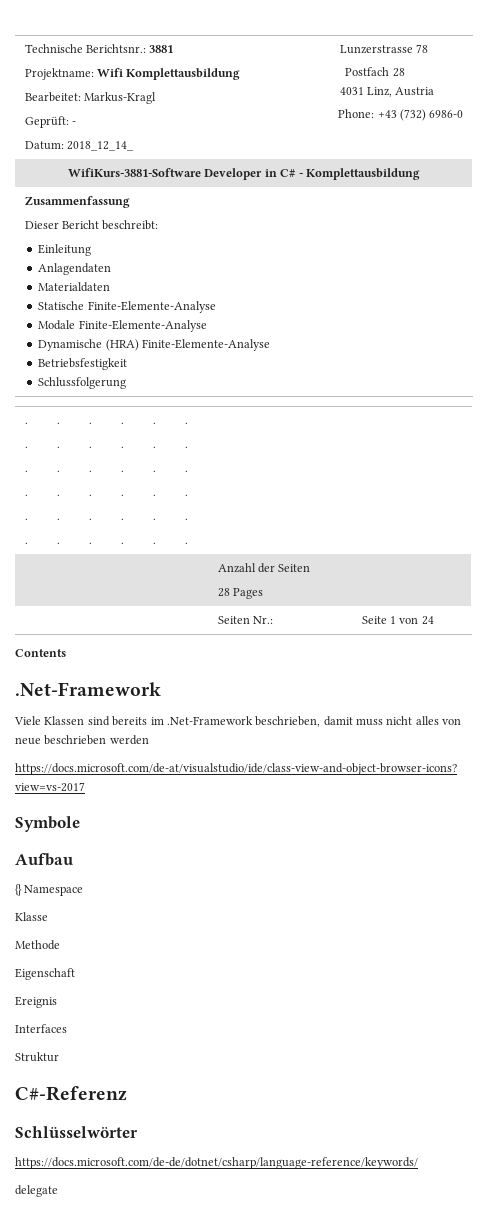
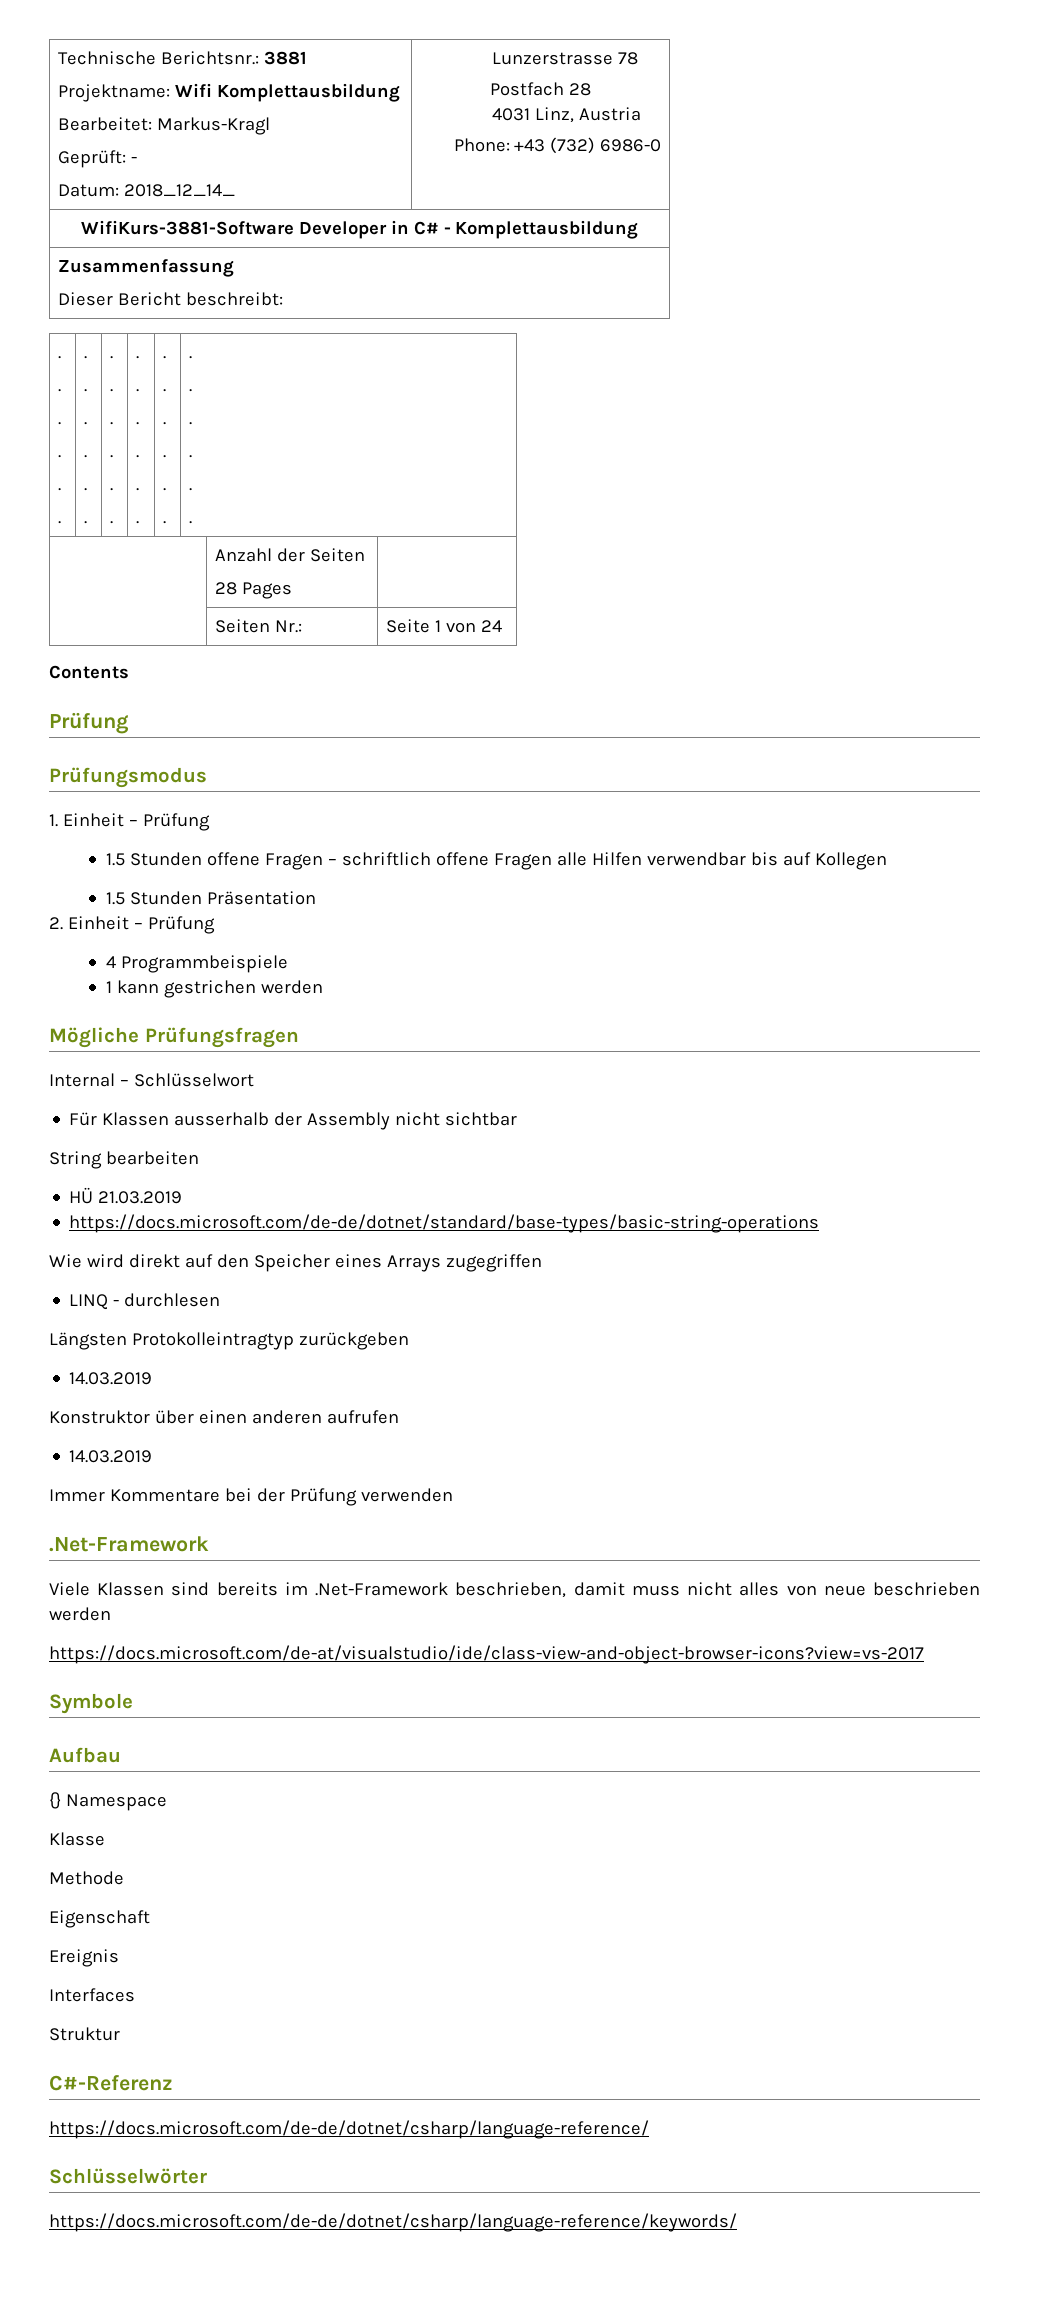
  Zusammenfassung
  Dieser Bericht beschreibt:
- Einleitung
- Anlagendaten
- Materialdaten
- Statische Finite-Elemente-Analyse
- Modale Finite-Elemente-Analyse
- Dynamische (HRA) Finite-Elemente-Analyse
- Betriebsfestigkeit
- Schlussfolgerung
  Contents
+ Prüfung
+ Prüfungsmodus
+ 1. Einheit – Prüfung
+ 1.5 Stunden offene Fragen – schriftlich offene Fragen alle Hilfen verwendbar bis auf Kollegen
+ 1.5 Stunden Präsentation
+ 2. Einheit – Prüfung
+ 4 Programmbeispiele
+ 1 kann gestrichen werden
+ Mögliche Prüfungsfragen
+ Internal – Schlüsselwort
+ Für Klassen ausserhalb der Assembly nicht sichtbar
+ String bearbeiten
+ HÜ 21.03.2019
+ https://docs.microsoft.com/de-de/dotnet/standard/base-types/basic-string-operations
+ Wie wird direkt auf den Speicher eines Arrays zugegriffen
+ LINQ - durchlesen
+ Längsten Protokolleintragtyp zurückgeben
+ 14.03.2019
+ Konstruktor über einen anderen aufrufen
+ 14.03.2019
+ Immer Kommentare bei der Prüfung verwenden
+ https://docs.microsoft.com/de-de/dotnet/csharp/language-reference/
- delegate

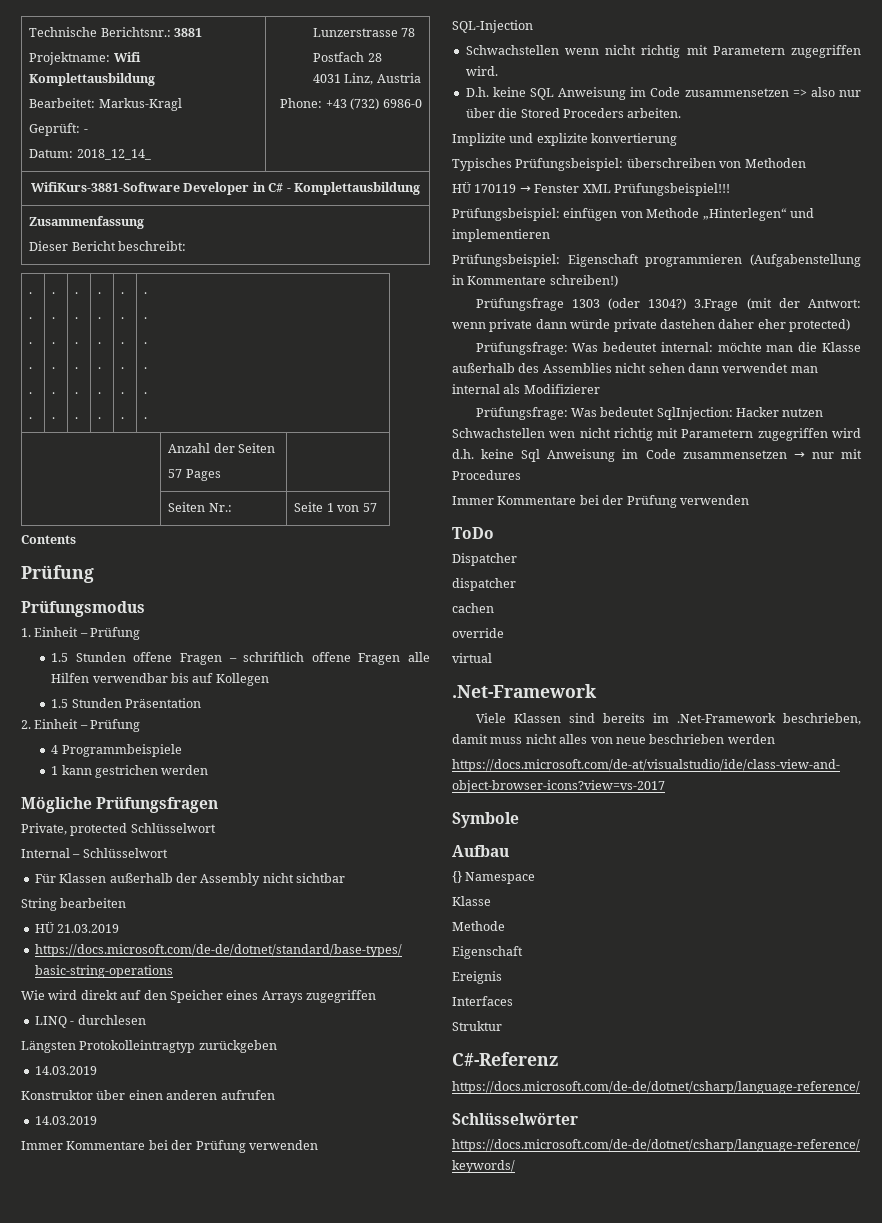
  | Anzahl der Seiten
- 28 Pages |
+ 57 Pages |
- | Seiten Nr.: | Seite 1 von 24
+ | Seiten Nr.: | Seite 1 von 57
+ Private, protected Schlüsselwort
- Für Klassen ausserhalb der Assembly nicht sichtbar
+ Für Klassen außerhalb der Assembly nicht sichtbar
+ SQL-Injection
+ Schwachstellen wenn nicht richtig mit Parametern zugegriffen wird.
+ D.h. keine SQL Anweisung im Code zusammensetzen => also nur über die Stored Proceders arbeiten.
+ Implizite und explizite konvertierung
+ Typisches Prüfungsbeispiel: überschreiben von Methoden
+ HÜ 170119 → Fenster XML Prüfungsbeispiel!!!
+ Prüfungsbeispiel: einfügen von Methode „Hinterlegen“ und implementieren
+ Prüfungsbeispiel: Eigenschaft programmieren (Aufgabenstellung in Kommentare schreiben!)
+ Prüfungsfrage 1303 (oder 1304?) 3.Frage (mit der Antwort: wenn private dann würde private dastehen daher eher protected)
+ Prüfungsfrage: Was bedeutet internal: möchte man die Klasse außerhalb des Assemblies nicht sehen dann verwendet man internal als Modifizierer
+ Prüfungsfrage: Was bedeutet SqlInjection: Hacker nutzen Schwachstellen wen nicht richtig mit Parametern zugegriffen wird d.h. keine Sql Anweisung im Code zusammensetzen → nur mit Procedures
+ Immer Kommentare bei der Prüfung verwenden
+ ToDo
+ Dispatcher
+ dispatcher
+ cachen
+ override
+ virtual

